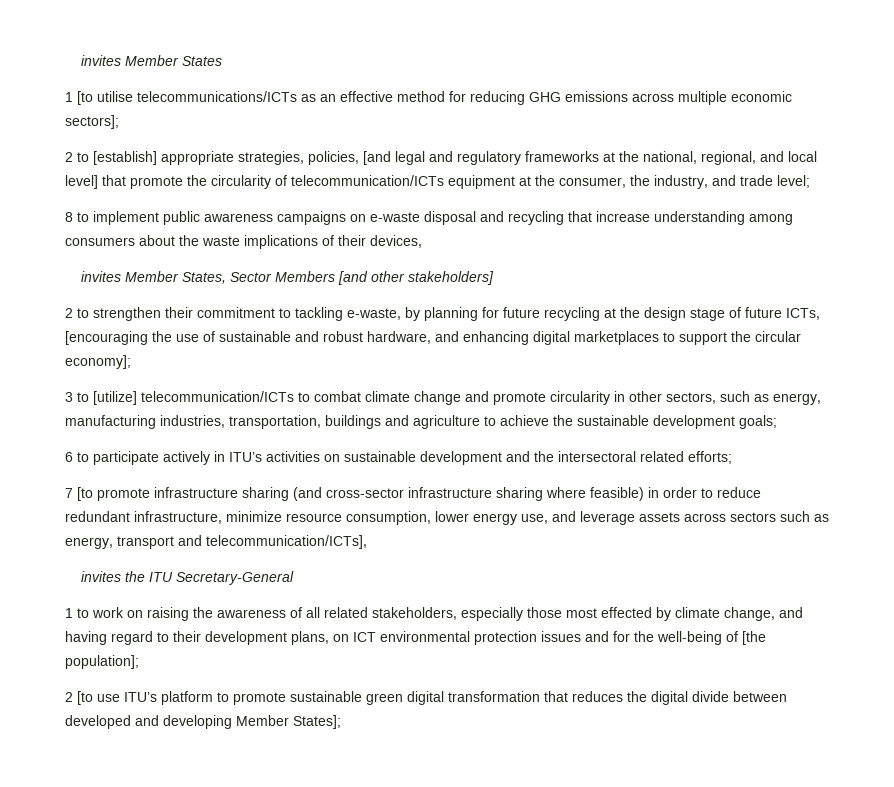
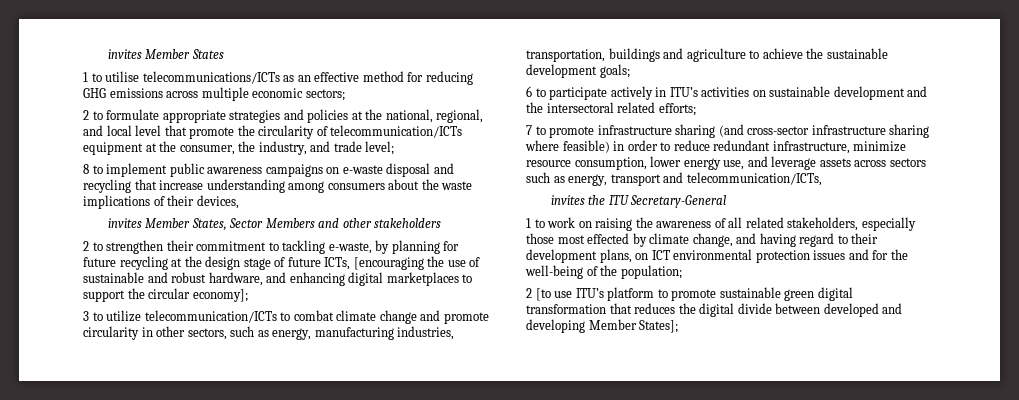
- 1 [to utilise telecommunications/ICTs as an effective method for reducing GHG emissions across multiple economic sectors];
- 2 to [establish] appropriate strategies, policies, [and legal and regulatory frameworks at the national, regional, and local level] that promote the circularity of telecommunication/ICTs equipment at the consumer, the industry, and trade level;
+ 1 to utilise telecommunications/ICTs as an effective method for reducing GHG emissions across multiple economic sectors;
+ 2 to formulate appropriate strategies and policies at the national, regional, and local level that promote the circularity of telecommunication/ICTs equipment at the consumer, the industry, and trade level;
- invites Member States, Sector Members [and other stakeholders]
+ invites Member States, Sector Members and other stakeholders
- 3 to [utilize] telecommunication/ICTs to combat climate change and promote circularity in other sectors, such as energy, manufacturing industries, transportation, buildings and agriculture to achieve the sustainable development goals;
+ 3 to utilize telecommunication/ICTs to combat climate change and promote circularity in other sectors, such as energy, manufacturing industries, transportation, buildings and agriculture to achieve the sustainable development goals;
- 7 [to promote infrastructure sharing (and cross-sector infrastructure sharing where feasible) in order to reduce redundant infrastructure, minimize resource consumption, lower energy use, and leverage assets across sectors such as energy, transport and telecommunication/ICTs],
+ 7 to promote infrastructure sharing (and cross-sector infrastructure sharing where feasible) in order to reduce redundant infrastructure, minimize resource consumption, lower energy use, and leverage assets across sectors such as energy, transport and telecommunication/ICTs,
- 1 to work on raising the awareness of all related stakeholders, especially those most effected by climate change, and having regard to their development plans, on ICT environmental protection issues and for the well-being of [the population];
+ 1 to work on raising the awareness of all related stakeholders, especially those most effected by climate change, and having regard to their development plans, on ICT environmental protection issues and for the well-being of the population;

